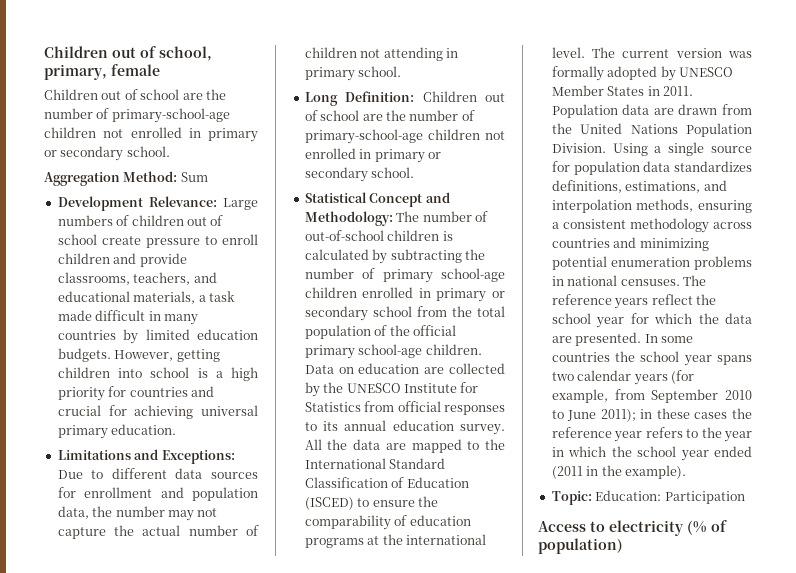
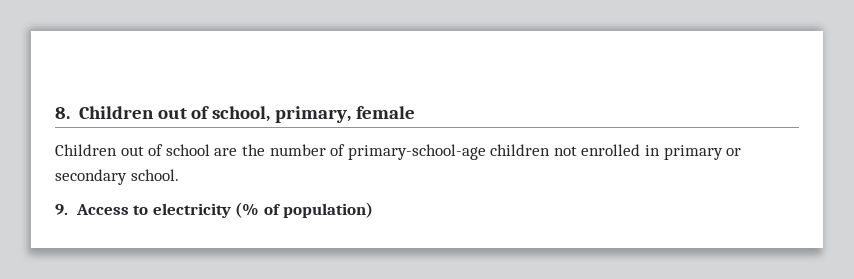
- Children out of school, primary, female
+ 8. Children out of school, primary, female
- Aggregation Method: Sum
- Development Relevance: Large numbers of children out of school create pressure to enroll children and provide classrooms, teachers, and educational materials, a task made difficult in many countries by limited education budgets. However, getting children into school is a high priority for countries and crucial for achieving universal primary education.
- Limitations and Exceptions: Due to different data sources for enrollment and population data, the number may not capture the actual number of children not attending in primary school.
- Long Definition: Children out of school are the number of primary-school-age children not enrolled in primary or secondary school.
- Statistical Concept and Methodology: The number of out-of-school children is calculated by subtracting the number of primary school-age children enrolled in primary or secondary school from the total population of the official primary school-age children. Data on education are collected by the UNESCO Institute for Statistics from official responses to its annual education survey. All the data are mapped to the International Standard Classification of Education (ISCED) to ensure the comparability of education programs at the international level. The current version was formally adopted by UNESCO Member States in 2011. Population data are drawn from the United Nations Population Division. Using a single source for population data standardizes definitions, estimations, and interpolation methods, ensuring a consistent methodology across countries and minimizing potential enumeration problems in national censuses. The reference years reflect the school year for which the data are presented. In some countries the school year spans two calendar years (for example, from September 2010 to June 2011); in these cases the reference year refers to the year in which the school year ended (2011 in the example).
- Topic: Education: Participation
- Access to electricity (% of population)
+ 9. Access to electricity (% of population)

